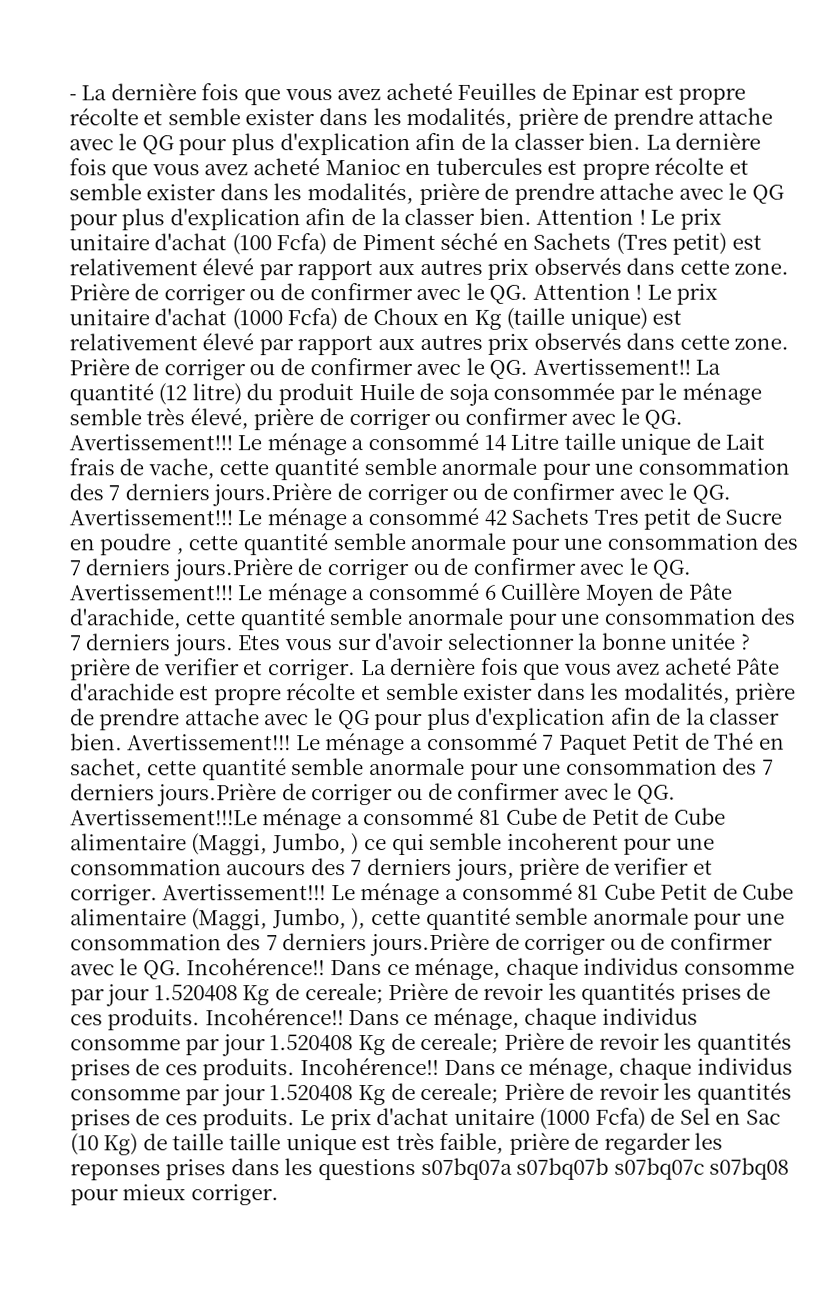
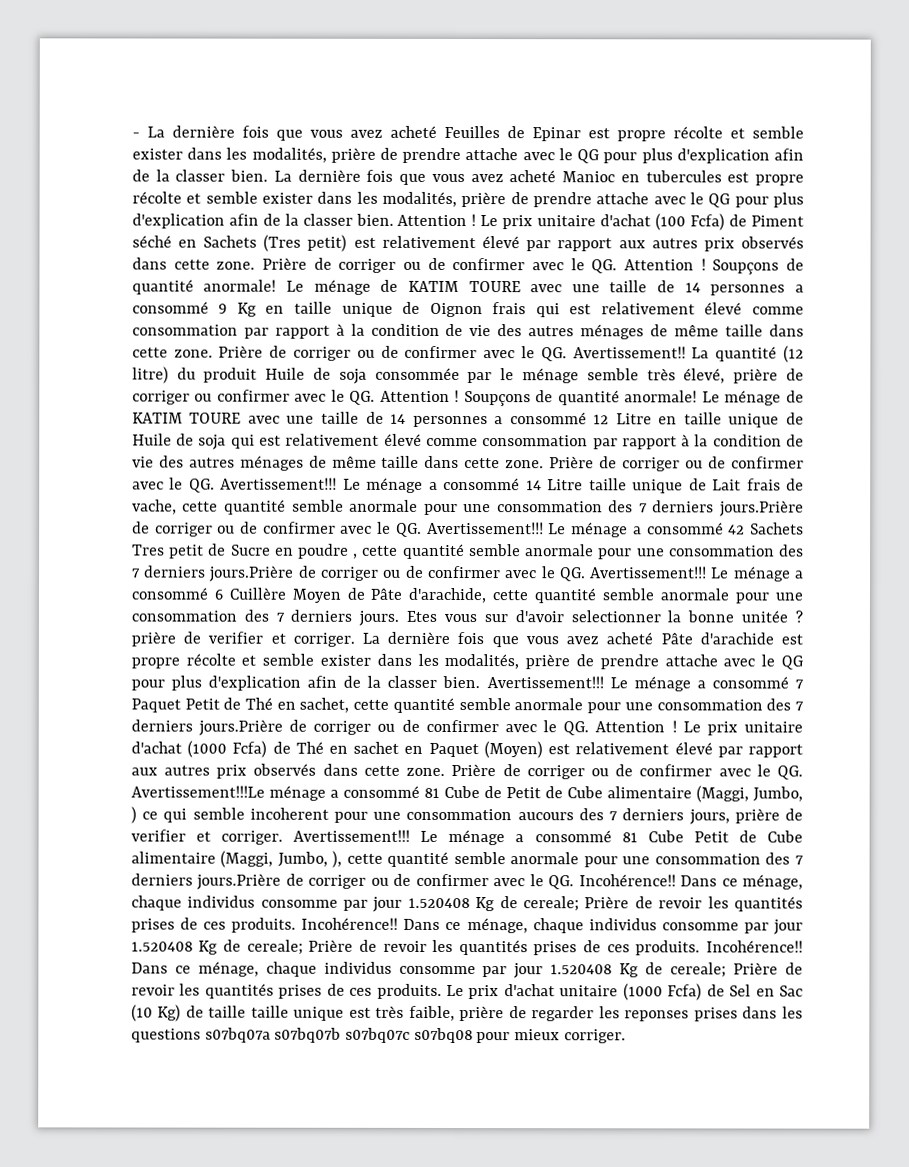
- Le prix unitaire d'achat (1000 Fcfa) de Choux en Kg (taille unique) est relativement élevé par rapport aux autres prix observés dans cette zone.
+ Soupçons de quantité anormale! Le ménage de KATIM TOURE avec une taille de 14 personnes a consommé 9 Kg en taille unique de Oignon frais qui est relativement élevé comme consommation par rapport à la condition de vie des autres ménages de même taille dans cette zone.
- La quantité (12 litre) du produit Huile de soja consommée par le ménage semble très élevé, prière de corriger ou confirmer avec le QG. Avertissement!!!
+ La quantité (12 litre) du produit Huile de soja consommée par le ménage semble très élevé, prière de corriger ou confirmer avec le QG. Attention ! Soupçons de quantité anormale! Le ménage de KATIM TOURE avec une taille de 14 personnes a consommé 12 Litre en taille unique de Huile de soja qui est relativement élevé comme consommation par rapport à la condition de vie des autres ménages de même taille dans cette zone. Prière de corriger ou de confirmer avec le QG. Avertissement!!!
- Le ménage a consommé 7 Paquet Petit de Thé en sachet, cette quantité semble anormale pour une consommation des 7 derniers jours.Prière de corriger ou de confirmer avec le QG. Avertissement!!!Le ménage a consommé 81 Cube de Petit de Cube alimentaire (Maggi, Jumbo, ) ce qui semble incoherent pour une consommation aucours des 7 derniers jours, prière de verifier et corriger.
+ Le ménage a consommé 7 Paquet Petit de Thé en sachet, cette quantité semble anormale pour une consommation des 7 derniers jours.Prière de corriger ou de confirmer avec le QG. Attention ! Le prix unitaire d'achat (1000 Fcfa) de Thé en sachet en Paquet (Moyen) est relativement élevé par rapport aux autres prix observés dans cette zone. Prière de corriger ou de confirmer avec le QG. Avertissement!!!Le ménage a consommé 81 Cube de Petit de Cube alimentaire (Maggi, Jumbo, ) ce qui semble incoherent pour une consommation aucours des 7 derniers jours, prière de verifier et corriger.

